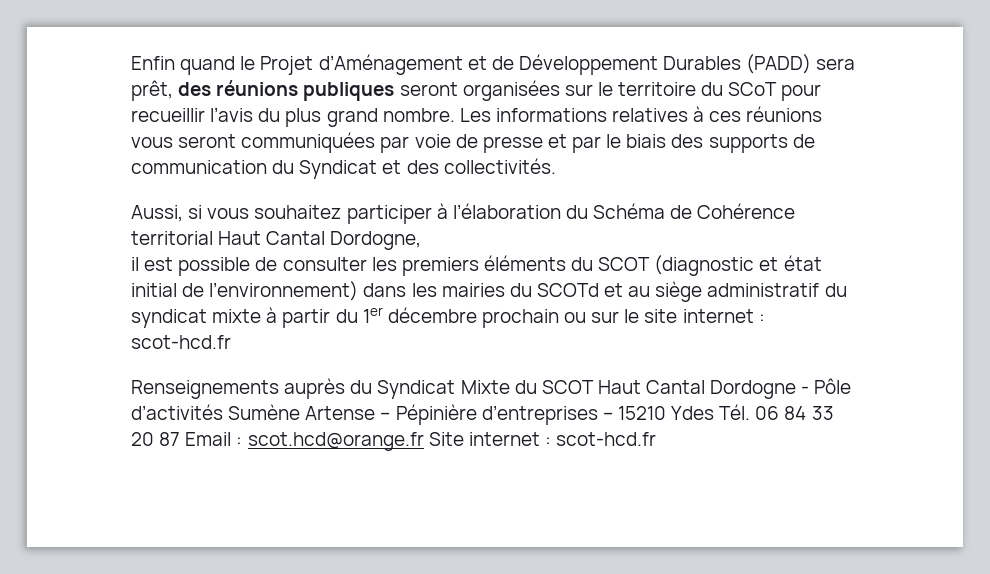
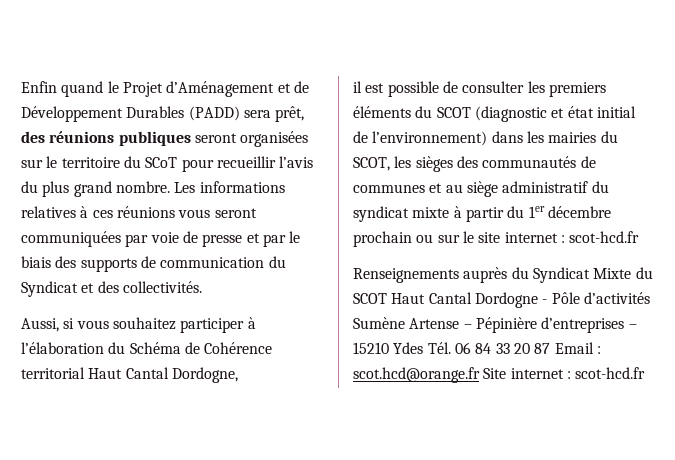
- il est possible de consulter les premiers éléments du SCOT (diagnostic et état initial de l’environnement) dans les mairies du SCOTd et au siège administratif du syndicat mixte à partir du 1er décembre prochain ou sur le site internet : scot-hcd.fr
+ il est possible de consulter les premiers éléments du SCOT (diagnostic et état initial de l’environnement) dans les mairies du SCOT, les sièges des communautés de communes et au siège administratif du syndicat mixte à partir du 1er décembre prochain ou sur le site internet : scot-hcd.fr

